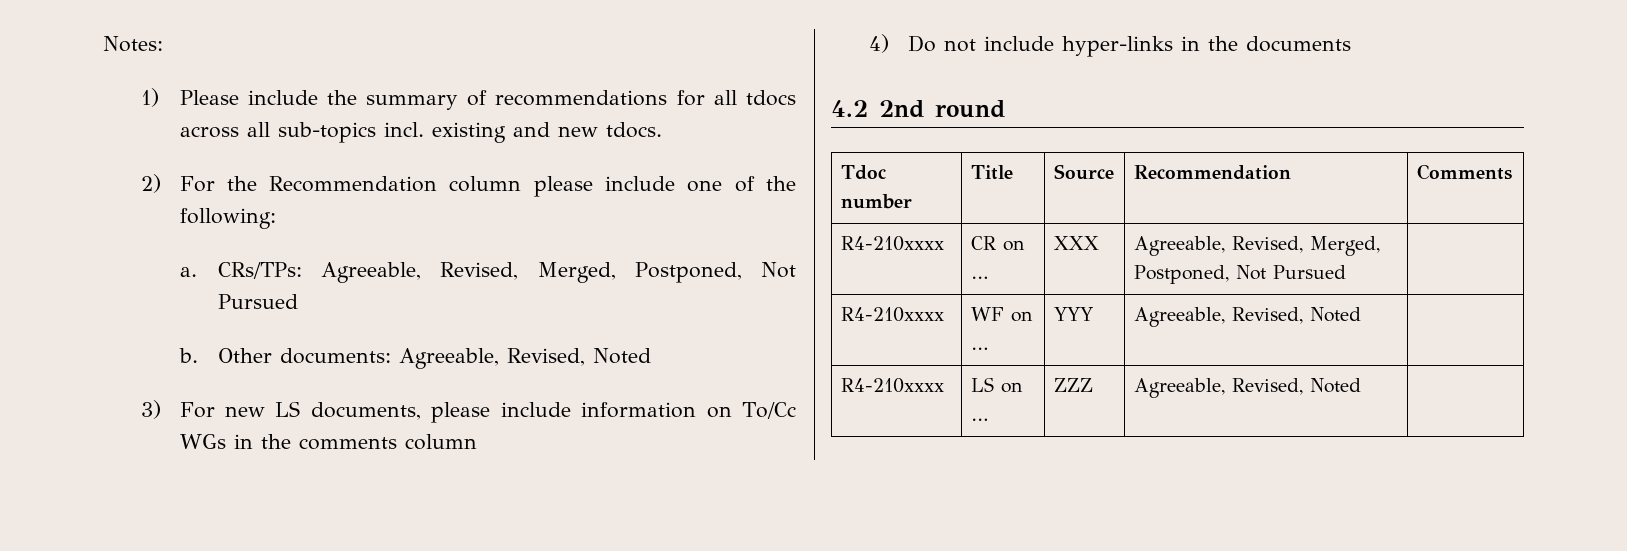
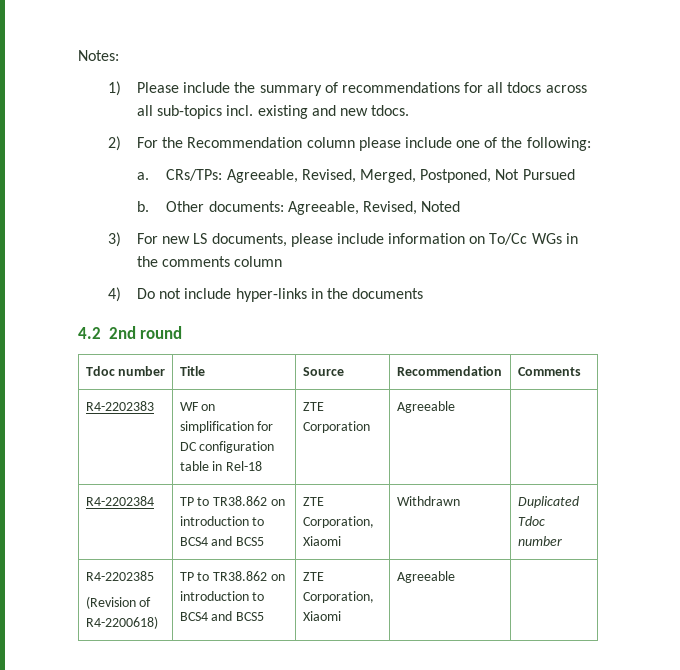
- R4-210xxxx | CR on … | XXX | Agreeable, Revised, Merged, Postponed, Not Pursued |
- R4-210xxxx | WF on … | YYY | Agreeable, Revised, Noted |
- R4-210xxxx | LS on … | ZZZ | Agreeable, Revised, Noted |
+ R4-2202383 | WF on simplification for DC configuration table in Rel-18 | ZTE Corporation | Agreeable |
+ R4-2202384 | TP to TR38.862 on introduction to BCS4 and BCS5 | ZTE Corporation, Xiaomi | Withdrawn | Duplicated Tdoc number
+ R4-2202385
+ (Revision of R4-2200618) | TP to TR38.862 on introduction to BCS4 and BCS5 | ZTE Corporation, Xiaomi | Agreeable |

